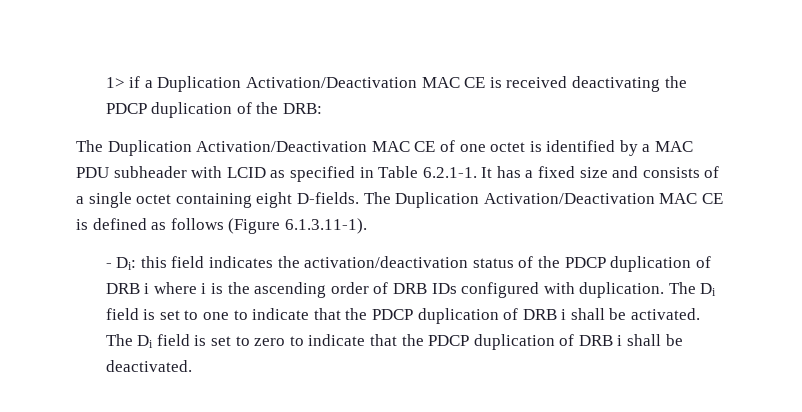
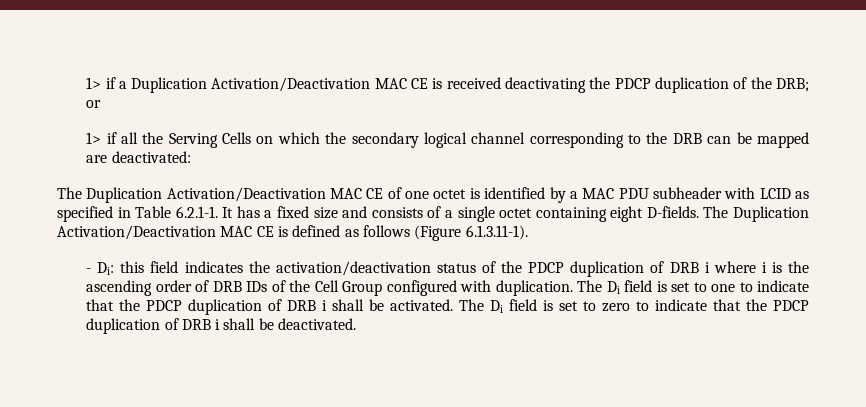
- 1> if a Duplication Activation/Deactivation MAC CE is received deactivating the PDCP duplication of the DRB:
+ 1> if a Duplication Activation/Deactivation MAC CE is received deactivating the PDCP duplication of the DRB; or
+ 1> if all the Serving Cells on which the secondary logical channel corresponding to the DRB can be mapped are deactivated:
- - Di: this field indicates the activation/deactivation status of the PDCP duplication of DRB i where i is the ascending order of DRB IDs configured with duplication.
+ - Di: this field indicates the activation/deactivation status of the PDCP duplication of DRB i where i is the ascending order of DRB IDs of the Cell Group configured with duplication.

